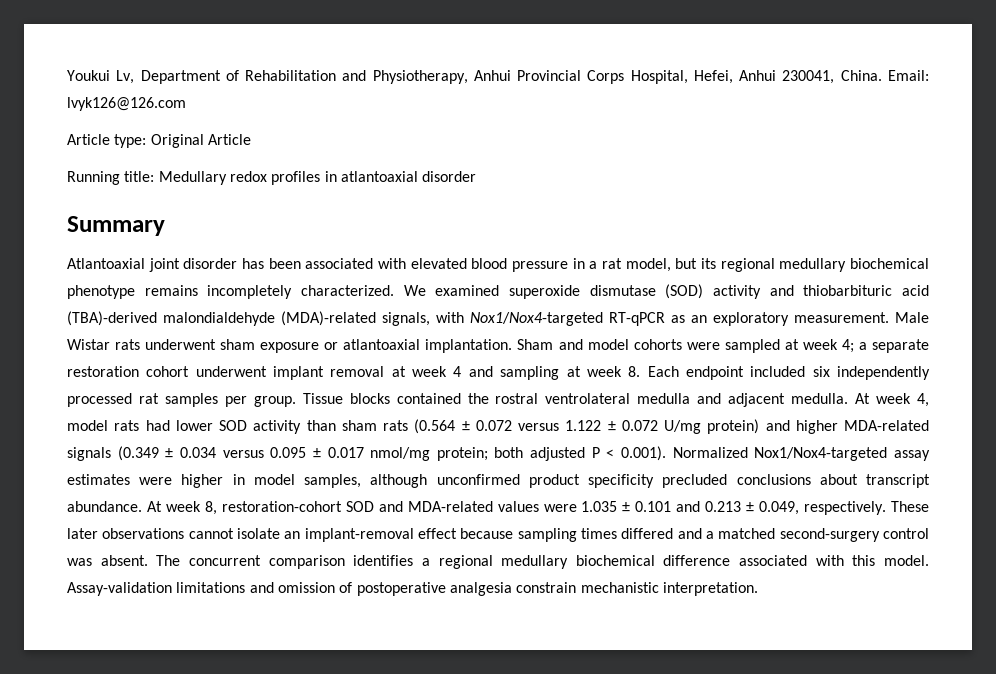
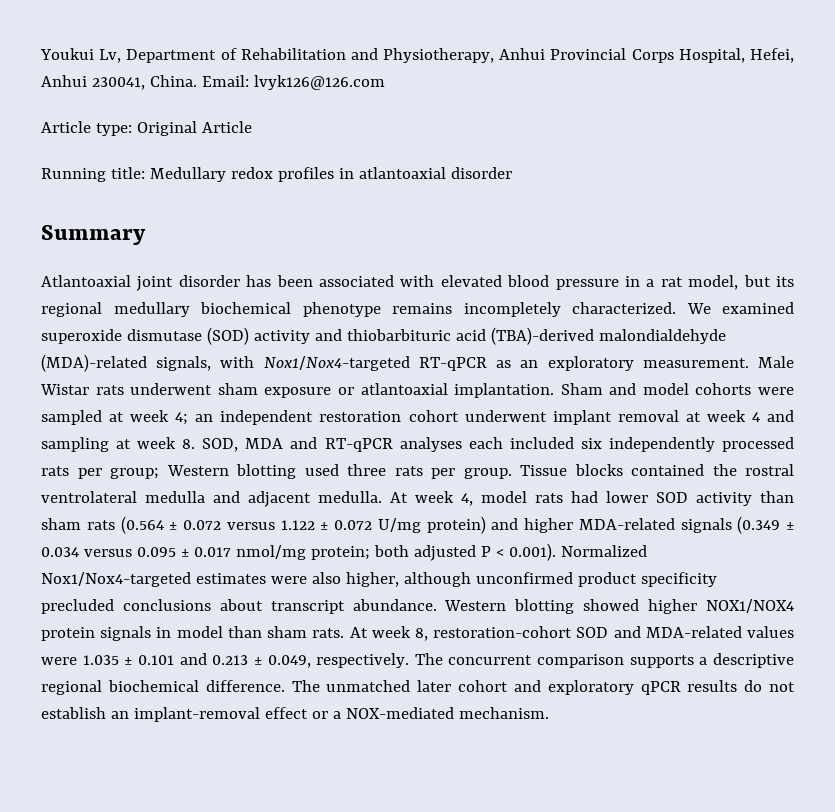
- Sham and model cohorts were sampled at week 4; a separate restoration cohort underwent implant removal at week 4 and sampling at week 8. Each endpoint included six independently processed rat samples per group.
+ Sham and model cohorts were sampled at week 4; an independent restoration cohort underwent implant removal at week 4 and sampling at week 8. SOD, MDA and RT-qPCR analyses each included six independently processed rats per group; Western blotting used three rats per group.
- At week 4, model rats had lower SOD activity than sham rats (0.564 ± 0.072 versus 1.122 ± 0.072 U/mg protein) and higher MDA-related signals (0.349 ± 0.034 versus 0.095 ± 0.017 nmol/mg protein; both adjusted P < 0.001). Normalized Nox1/Nox4-targeted assay estimates were higher in model samples, although unconfirmed product specificity precluded conclusions about transcript abundance.
+ At week 4, model rats had lower SOD activity than sham rats (0.564 ± 0.072 versus 1.122 ± 0.072 U/mg protein) and higher MDA-related signals (0.349 ± 0.034 versus 0.095 ± 0.017 nmol/mg protein; both adjusted P < 0.001). Normalized Nox1/Nox4-targeted estimates were also higher, although unconfirmed product specificity precluded conclusions about transcript abundance.
+ Western blotting showed higher NOX1/NOX4 protein signals in model than sham rats.
- These later observations cannot isolate an implant-removal effect because sampling times differed and a matched second-surgery control was absent. The concurrent comparison identifies a regional medullary biochemical difference associated with this model. Assay-validation limitations and omission of postoperative analgesia constrain mechanistic interpretation.
+ The concurrent comparison supports a descriptive regional biochemical difference. The unmatched later cohort and exploratory qPCR results do not establish an implant-removal effect or a NOX-mediated mechanism.

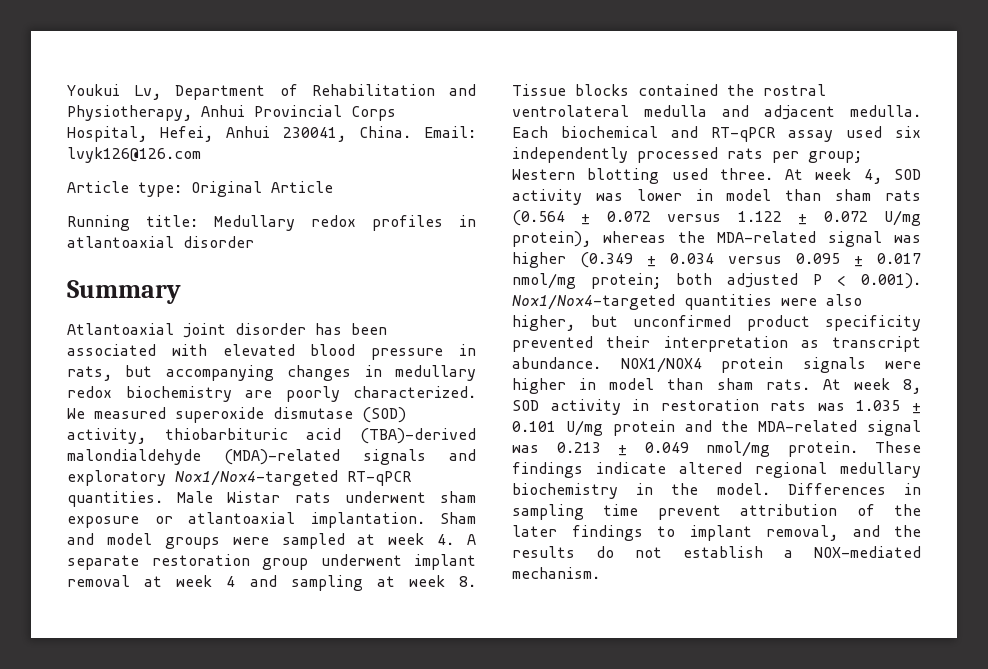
- Atlantoaxial joint disorder has been associated with elevated blood pressure in a rat model, but its regional medullary biochemical phenotype remains incompletely characterized.
+ Atlantoaxial joint disorder has been associated with elevated blood pressure in rats, but accompanying changes in medullary redox biochemistry are poorly characterized.
- We examined superoxide dismutase (SOD) activity and thiobarbituric acid (TBA)-derived malondialdehyde (MDA)-related signals, with Nox1/Nox4-targeted RT-qPCR as an exploratory measurement.
+ We measured superoxide dismutase (SOD) activity, thiobarbituric acid (TBA)-derived malondialdehyde (MDA)-related signals and exploratory Nox1/Nox4-targeted RT-qPCR quantities.
- Sham and model cohorts were sampled at week 4; an independent restoration cohort underwent implant removal at week 4 and sampling at week 8. SOD, MDA and RT-qPCR analyses each included six independently processed rats per group; Western blotting used three rats per group. Tissue blocks contained the rostral ventrolateral medulla and adjacent medulla.
+ Sham and model groups were sampled at week 4. A separate restoration group underwent implant removal at week 4 and sampling at week 8. Tissue blocks contained the rostral ventrolateral medulla and adjacent medulla.
- At week 4, model rats had lower SOD activity than sham rats (0.564 ± 0.072 versus 1.122 ± 0.072 U/mg protein) and higher MDA-related signals (0.349 ± 0.034 versus 0.095 ± 0.017 nmol/mg protein; both adjusted P < 0.001). Normalized Nox1/Nox4-targeted estimates were also higher, although unconfirmed product specificity precluded conclusions about transcript abundance. Western blotting showed higher NOX1/NOX4 protein signals in model than sham rats.
+ Each biochemical and RT-qPCR assay used six independently processed rats per group; Western blotting used three. At week 4, SOD activity was lower in model than sham rats (0.564 ± 0.072 versus 1.122 ± 0.072 U/mg protein), whereas the MDA-related signal was higher (0.349 ± 0.034 versus 0.095 ± 0.017 nmol/mg protein; both adjusted P < 0.001). Nox1/Nox4-targeted quantities were also higher, but unconfirmed product specificity prevented their interpretation as transcript abundance. NOX1/NOX4 protein signals were higher in model than sham rats.
- At week 8, restoration-cohort SOD and MDA-related values were 1.035 ± 0.101 and 0.213 ± 0.049, respectively. The concurrent comparison supports a descriptive regional biochemical difference. The unmatched later cohort and exploratory qPCR results do not establish an implant-removal effect or a NOX-mediated mechanism.
+ At week 8, SOD activity in restoration rats was 1.035 ± 0.101 U/mg protein and the MDA-related signal was 0.213 ± 0.049 nmol/mg protein. These findings indicate altered regional medullary biochemistry in the model. Differences in sampling time prevent attribution of the later findings to implant removal, and the results do not establish a NOX-mediated mechanism.

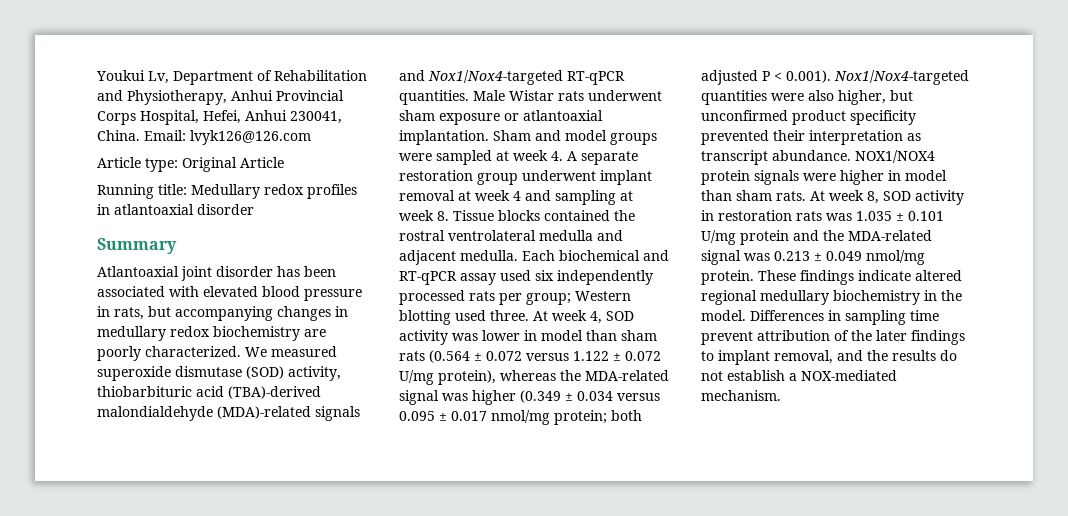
- We measured superoxide dismutase (SOD) activity, thiobarbituric acid (TBA)-derived malondialdehyde (MDA)-related signals and exploratory Nox1/Nox4-targeted RT-qPCR quantities.
+ We measured superoxide dismutase (SOD) activity, thiobarbituric acid (TBA)-derived malondialdehyde (MDA)-related signals and Nox1/Nox4-targeted RT-qPCR quantities.

